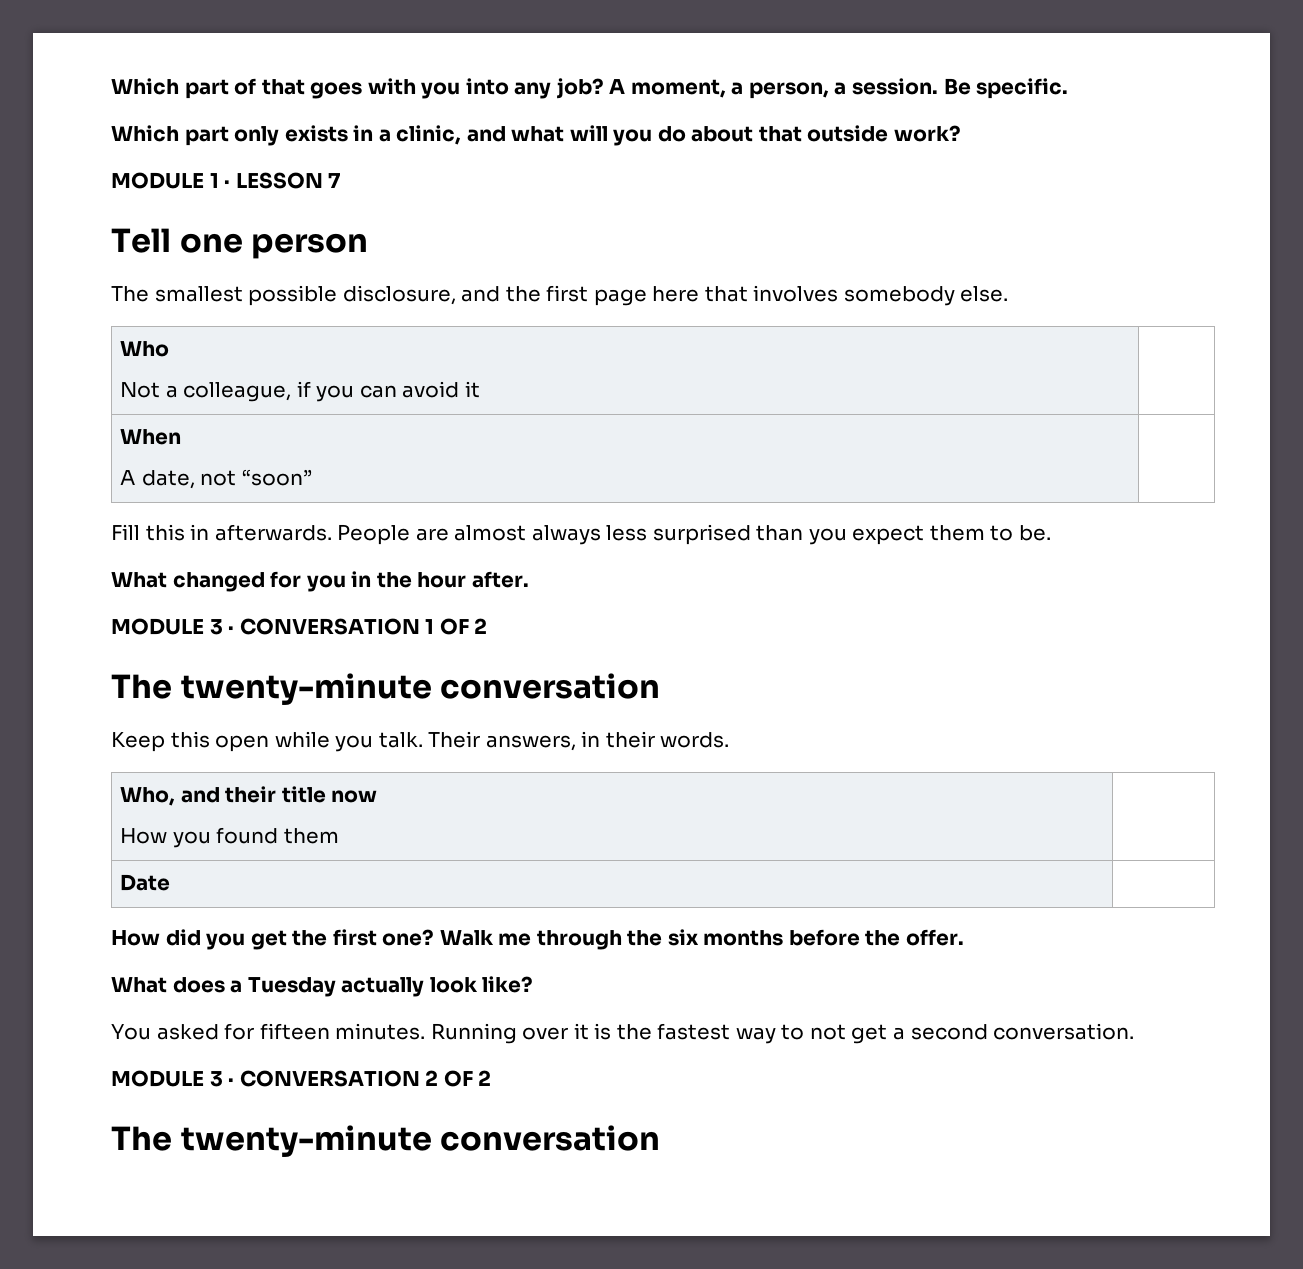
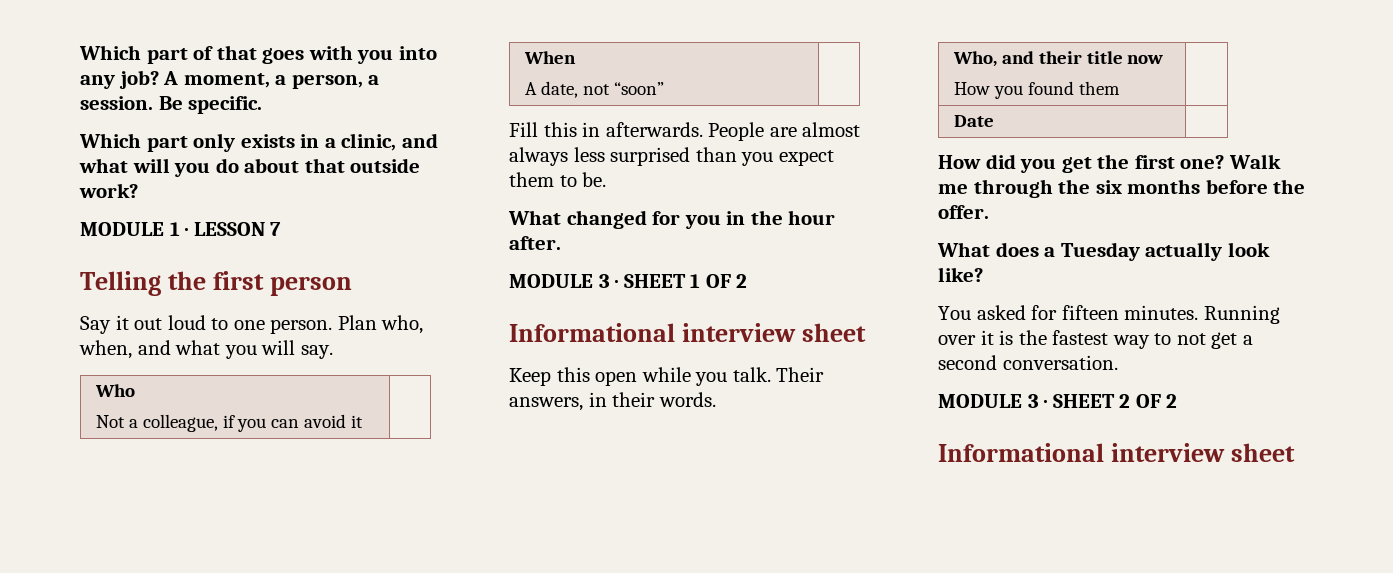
- Tell one person
- The smallest possible disclosure, and the first page here that involves somebody else.
+ Telling the first person
+ Say it out loud to one person. Plan who, when, and what you will say.
- MODULE 3 · CONVERSATION 1 OF 2
- The twenty-minute conversation
+ MODULE 3 · SHEET 1 OF 2
+ Informational interview sheet
- MODULE 3 · CONVERSATION 2 OF 2
- The twenty-minute conversation
+ MODULE 3 · SHEET 2 OF 2
+ Informational interview sheet

